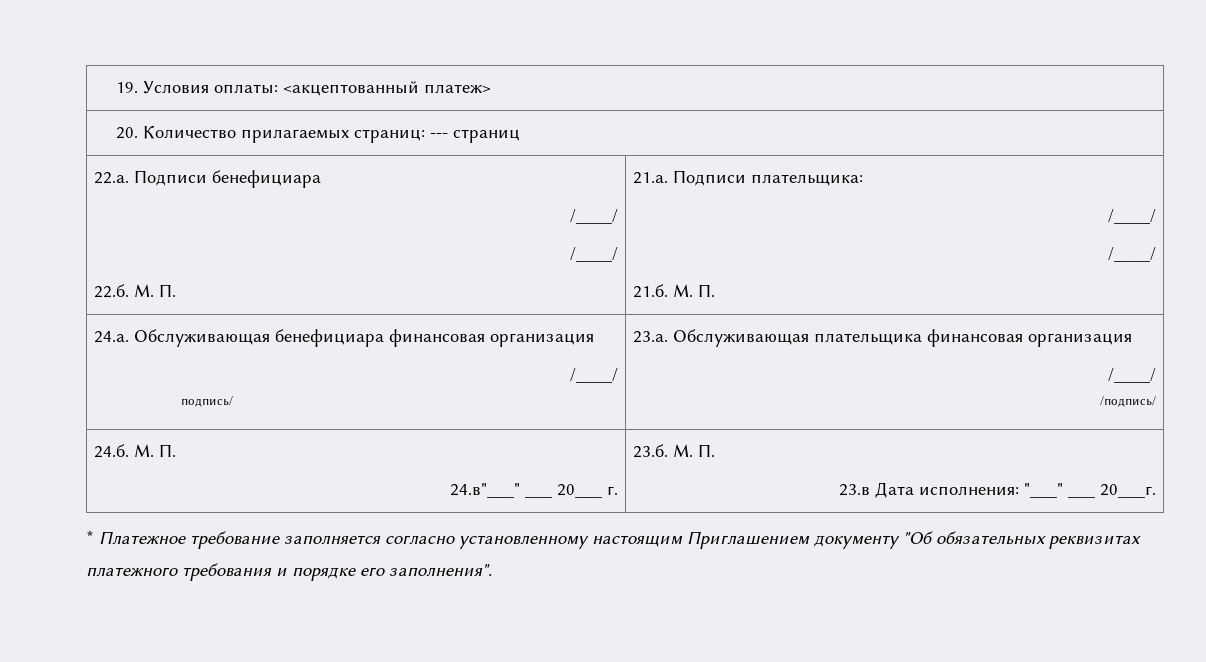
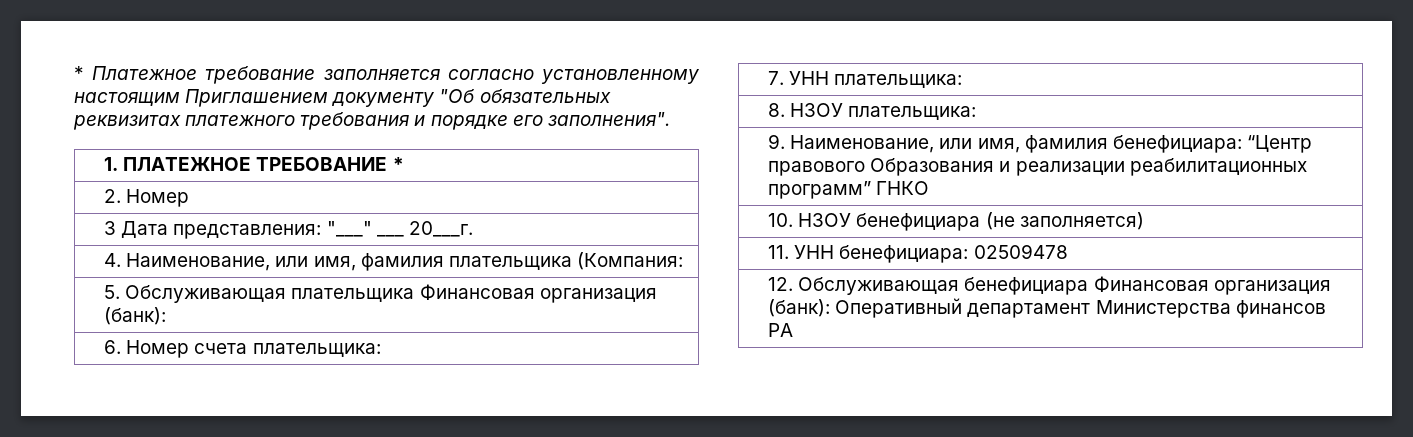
- 19. Условия оплаты: <акцептованный платеж>
- 20. Количество прилагаемых страниц: --- страниц
- 22.а. Подписи бенефициара
- /____/
- /____/
- 22.б. М. П. | 21.а. Подписи плательщика:
- /____/
- /____/
- 21.б. М. П.
- 24.а. Обслуживающая бенефициара финансовая организация
- /____/
- подпись/ | 23.а. Обслуживающая плательщика финансовая организация
- /____/
- /подпись/
- 24.б. М. П.
- 24.в"___" ___ 20___ г. | 23.б. М. П.
- 23.в Дата исполнения: "___" ___ 20___г.
+ 1. ПЛАТЕЖНОЕ ТРЕБОВАНИЕ *
+ 2. Номер
+ 3 Дата представления: "___" ___ 20___г.
+ 4. Наименование, или имя, фамилия плательщика (Компания:
+ 5. Обслуживающая плательщика Финансовая организация (банк):
+ 6. Номер счета плательщика:
+ 7. УНН плательщика:
+ 8. НЗОУ плательщика:
+ 9. Наименование, или имя, фамилия бенефициара: “Центр правового Образования и реализации реабилитационных программ” ГНКО
+ 10. НЗОУ бенефициара (не заполняется)
+ 11. УНН бенефициара: 02509478
+ 12. Обслуживающая бенефициара Финансовая организация (банк): Оперативный департамент Министерства финансов РА

